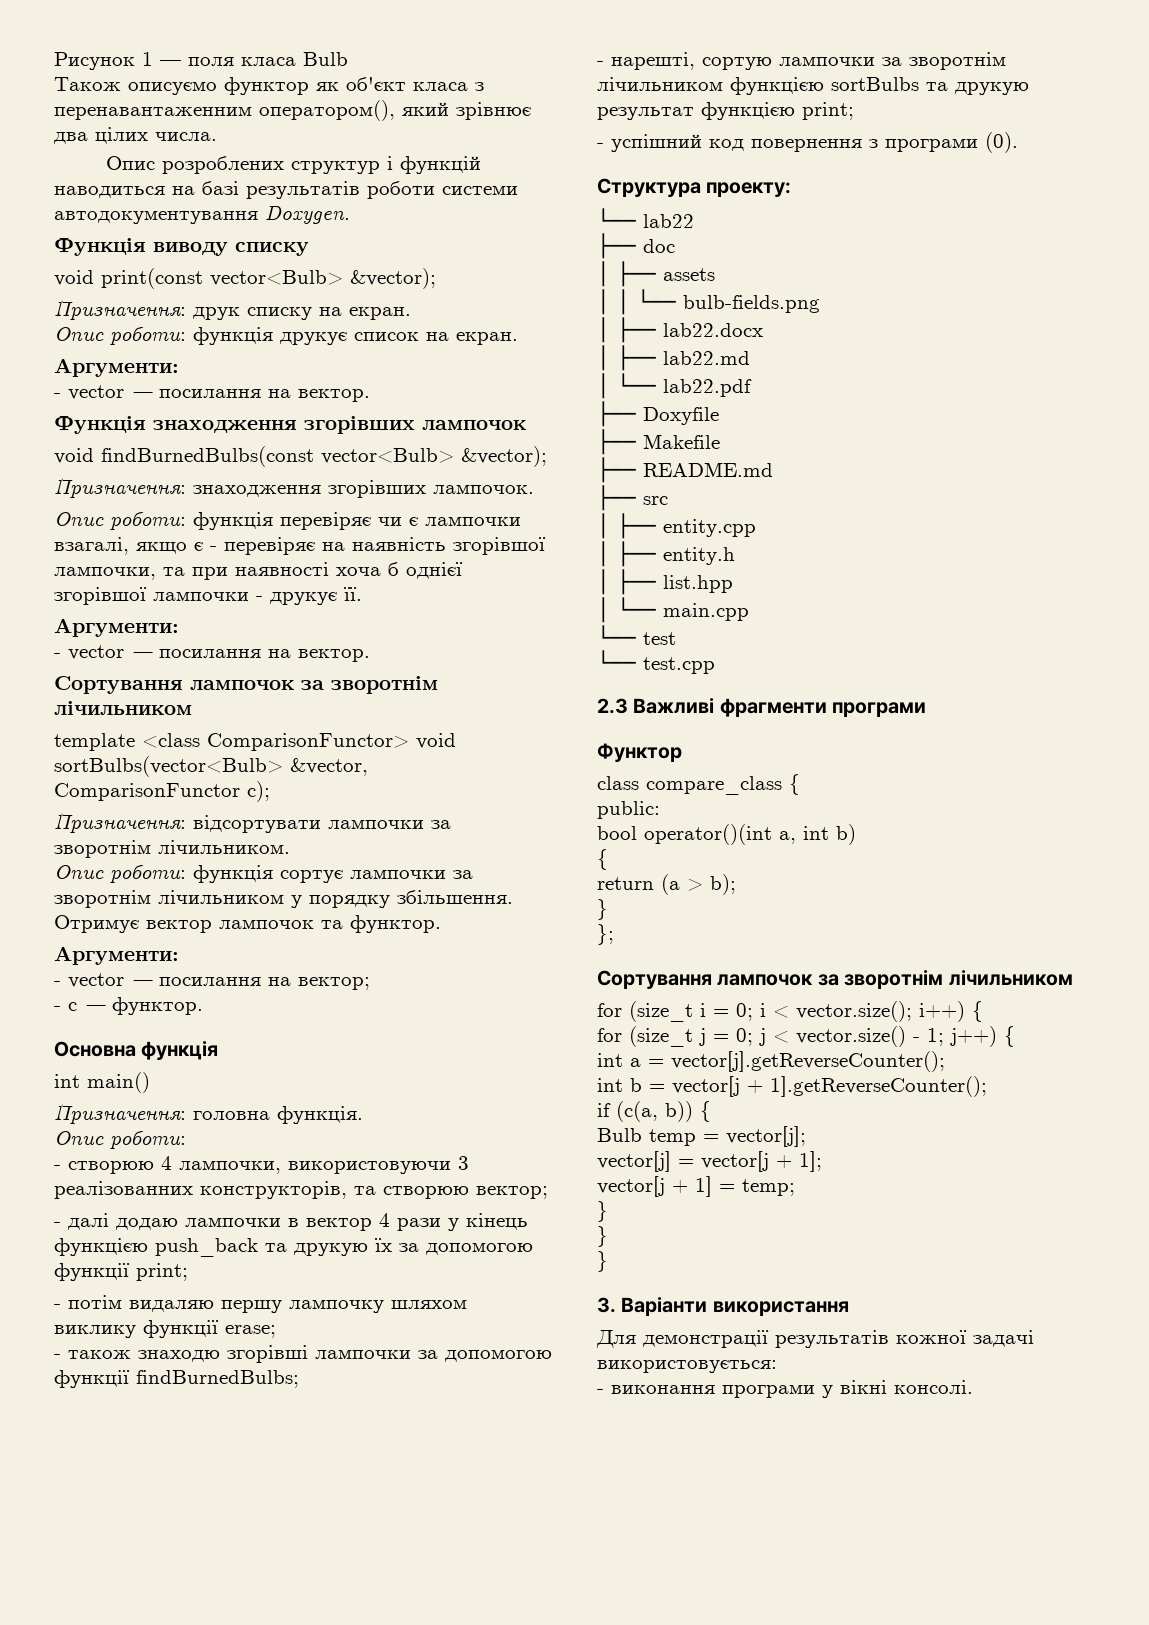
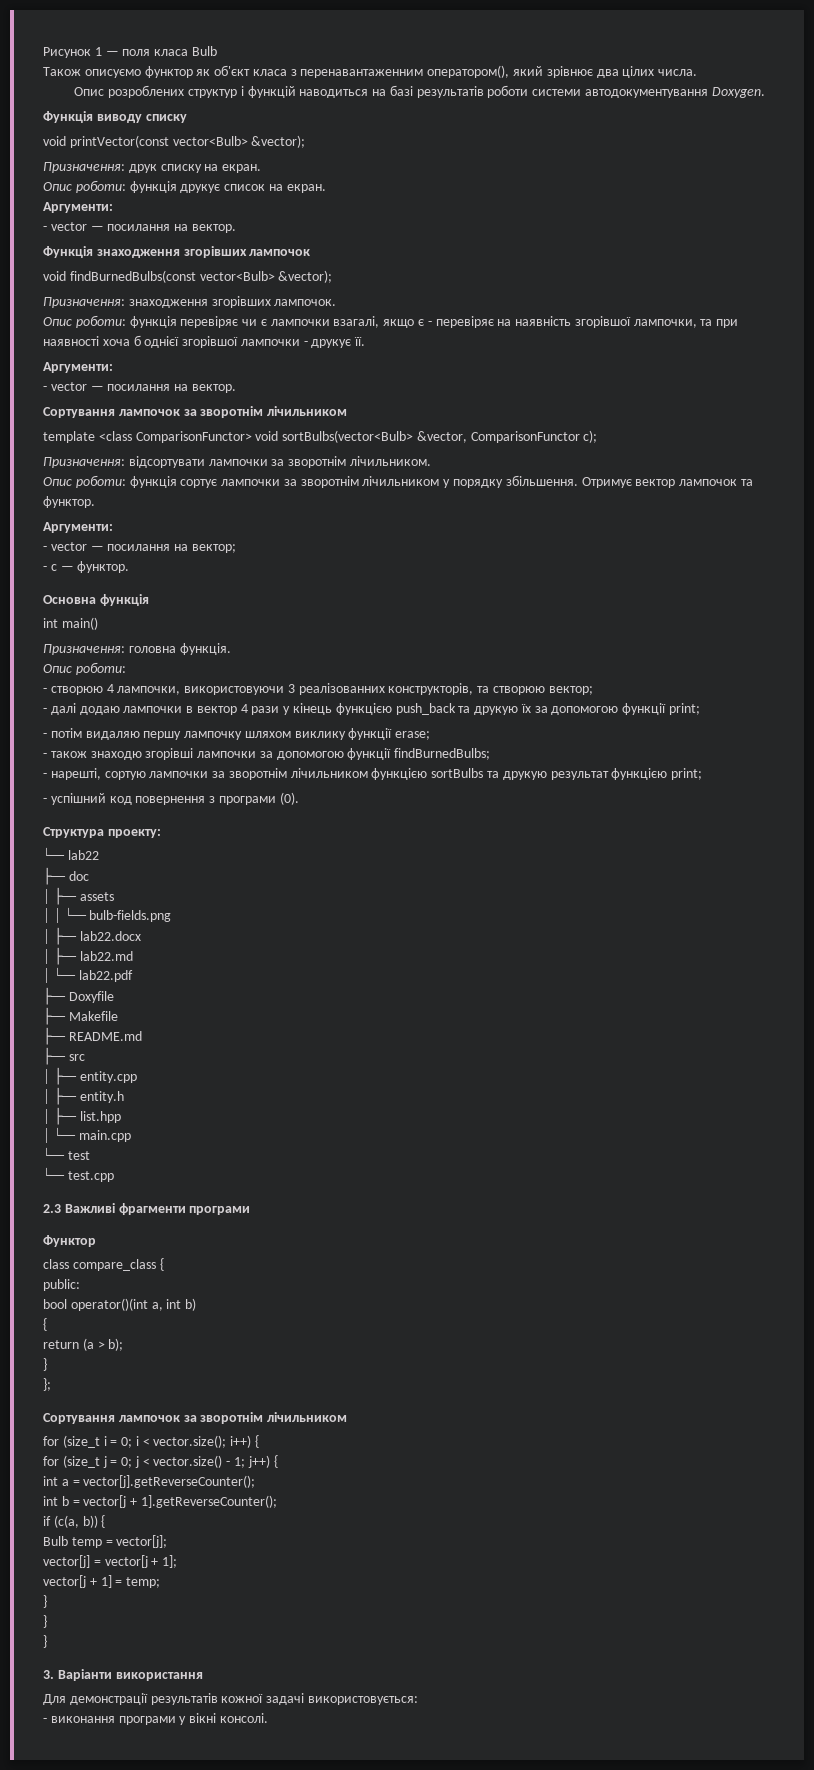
- void print(const vector<Bulb> &vector);
+ void printVector(const vector<Bulb> &vector);

